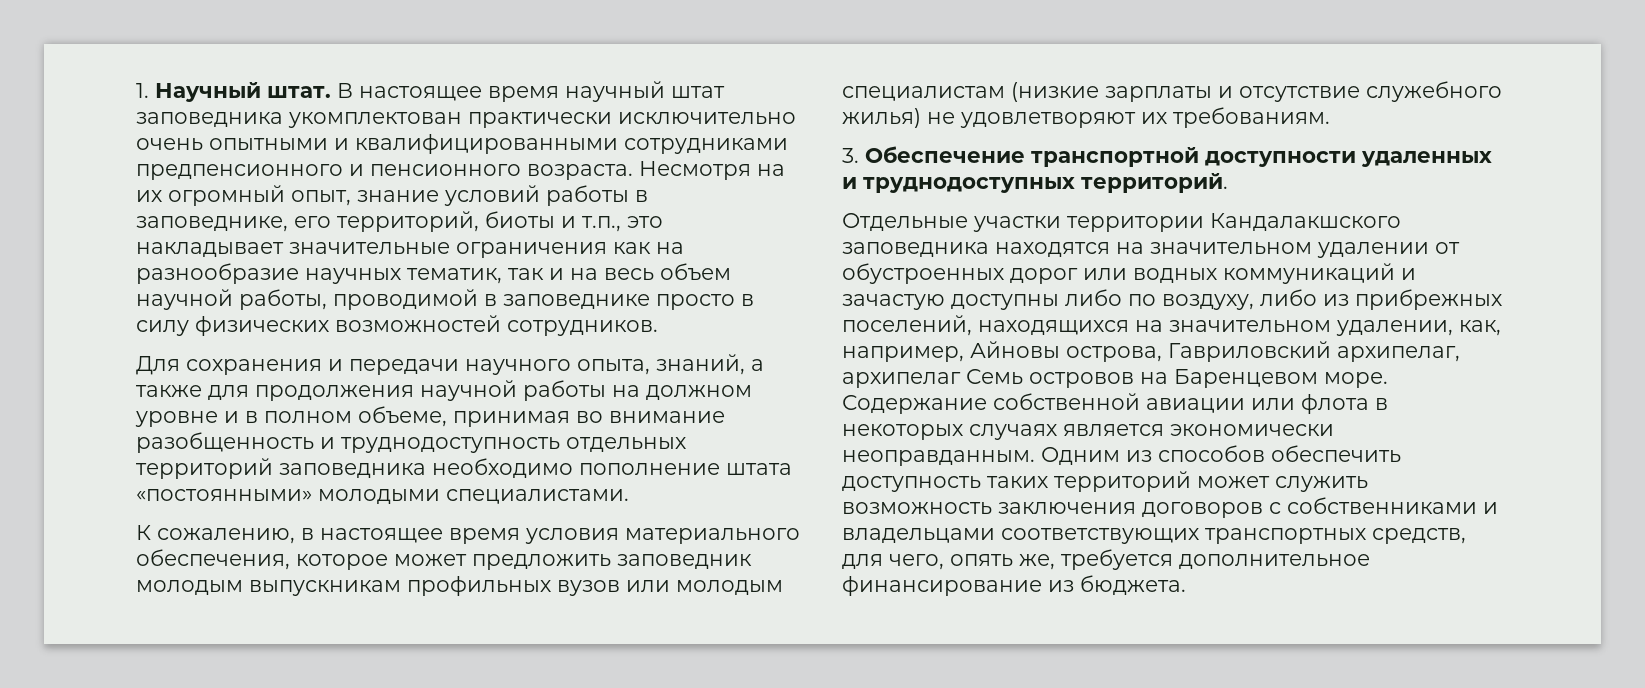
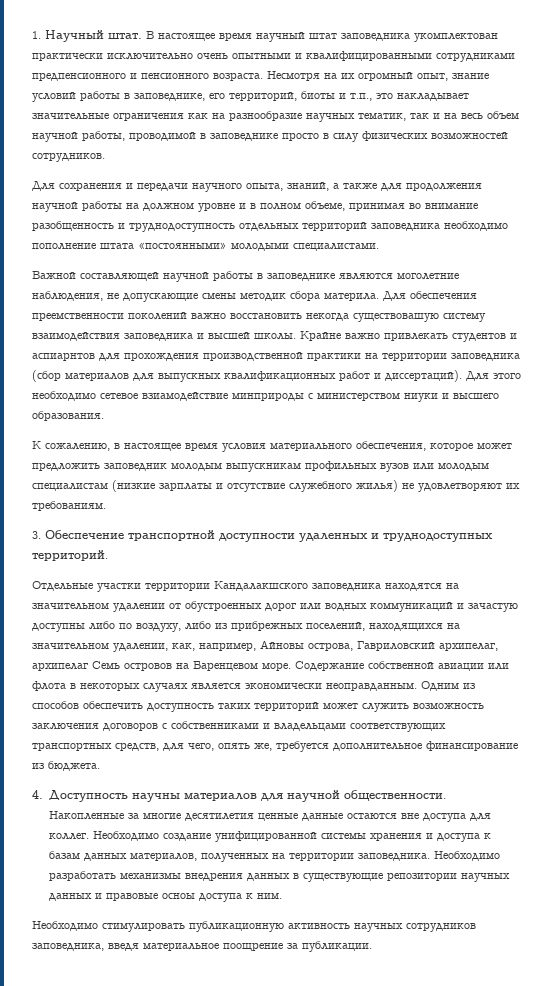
+ Важной составляющей научной работы в заповеднике являются моголетние наблюдения, не допускающие смены методик сбора материла. Для обеспечения преемственности поколений важно восстановить некогда существовашую систему взаимодействия заповедника и высшей школы. Крайне важно привлекать студентов и аспиарнтов для прохождения производственной практики на территории заповедника (сбор материалов для выпускных квалификационных работ и диссертаций). Для этого необходимо сетевое взиамодействие минприроды с министерством ниуки и высшего образования.
+ 4. Доступность научны материалов для научной общественности. Накопленные за многие десятилетия ценные данные остаются вне доступа для коллег. Необходимо создание унифицированной системы хранения и доступа к базам данных материалов, полученных на территории заповедника. Необходимо разработать механизмы внедрения данных в существующие репозитории научных данных и правовые осноы доступа к ним.
+ Необходимо стимулировать публикационную активность научных сотрудников заповедника, введя материальное поощрение за публикации.

